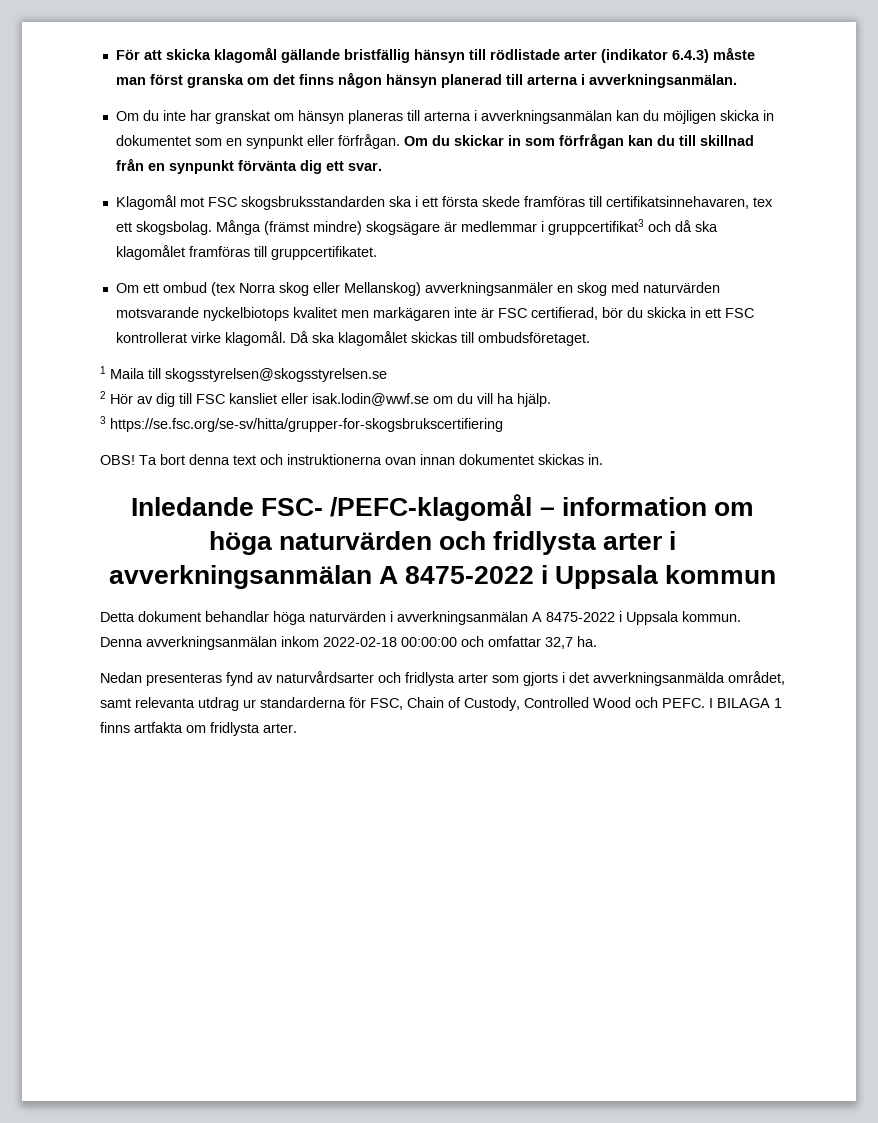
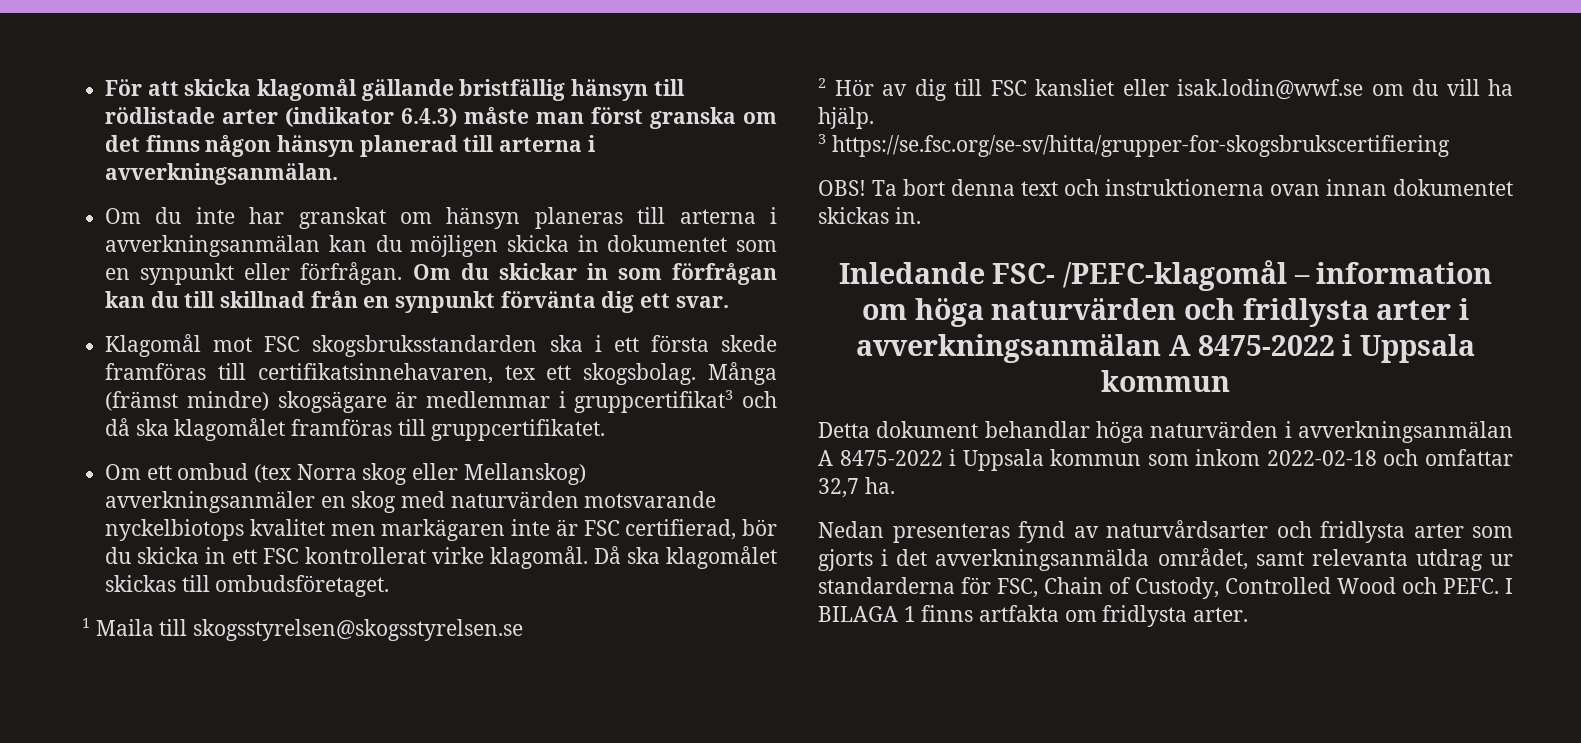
- Detta dokument behandlar höga naturvärden i avverkningsanmälan A 8475-2022 i Uppsala kommun. Denna avverkningsanmälan inkom 2022-02-18 00:00:00 och omfattar 32,7 ha.
+ Detta dokument behandlar höga naturvärden i avverkningsanmälan A 8475-2022 i Uppsala kommun som inkom 2022-02-18 och omfattar 32,7 ha.

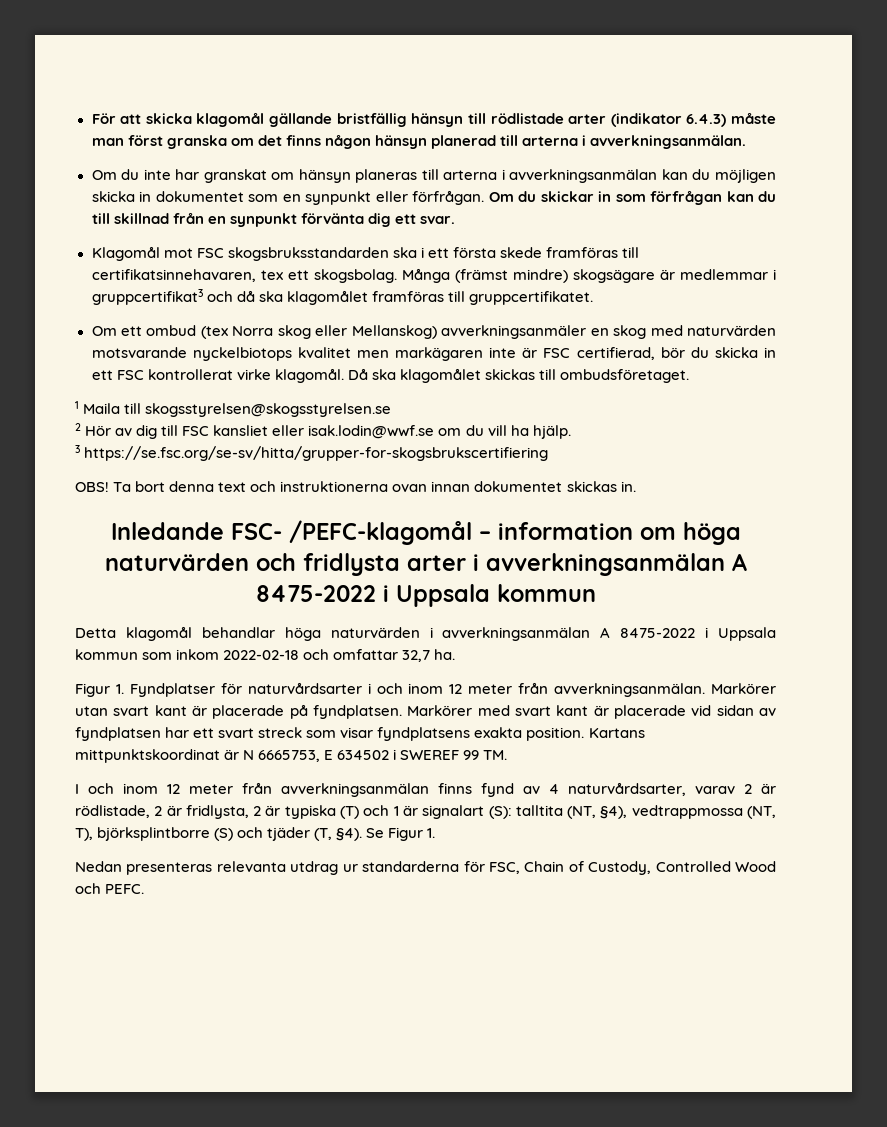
- Detta dokument behandlar höga naturvärden i avverkningsanmälan A 8475-2022 i Uppsala kommun som inkom 2022-02-18 och omfattar 32,7 ha.
+ Detta klagomål behandlar höga naturvärden i avverkningsanmälan A 8475-2022 i Uppsala kommun som inkom 2022-02-18 och omfattar 32,7 ha.
- Nedan presenteras fynd av naturvårdsarter och fridlysta arter som gjorts i det avverkningsanmälda området, samt relevanta utdrag ur standarderna för FSC, Chain of Custody, Controlled Wood och PEFC. I BILAGA 1 finns artfakta om fridlysta arter.
+ Figur 1. Fyndplatser för naturvårdsarter i och inom 12 meter från avverkningsanmälan. Markörer utan svart kant är placerade på fyndplatsen. Markörer med svart kant är placerade vid sidan av fyndplatsen har ett svart streck som visar fyndplatsens exakta position. Kartans mittpunktskoordinat är N 6665753, E 634502 i SWEREF 99 TM.
+ I och inom 12 meter från avverkningsanmälan finns fynd av 4 naturvårdsarter, varav 2 är rödlistade, 2 är fridlysta, 2 är typiska (T) och 1 är signalart (S): talltita (NT, §4), vedtrappmossa (NT, T), björksplintborre (S) och tjäder (T, §4). Se Figur 1.
+ Nedan presenteras relevanta utdrag ur standarderna för FSC, Chain of Custody, Controlled Wood och PEFC.

